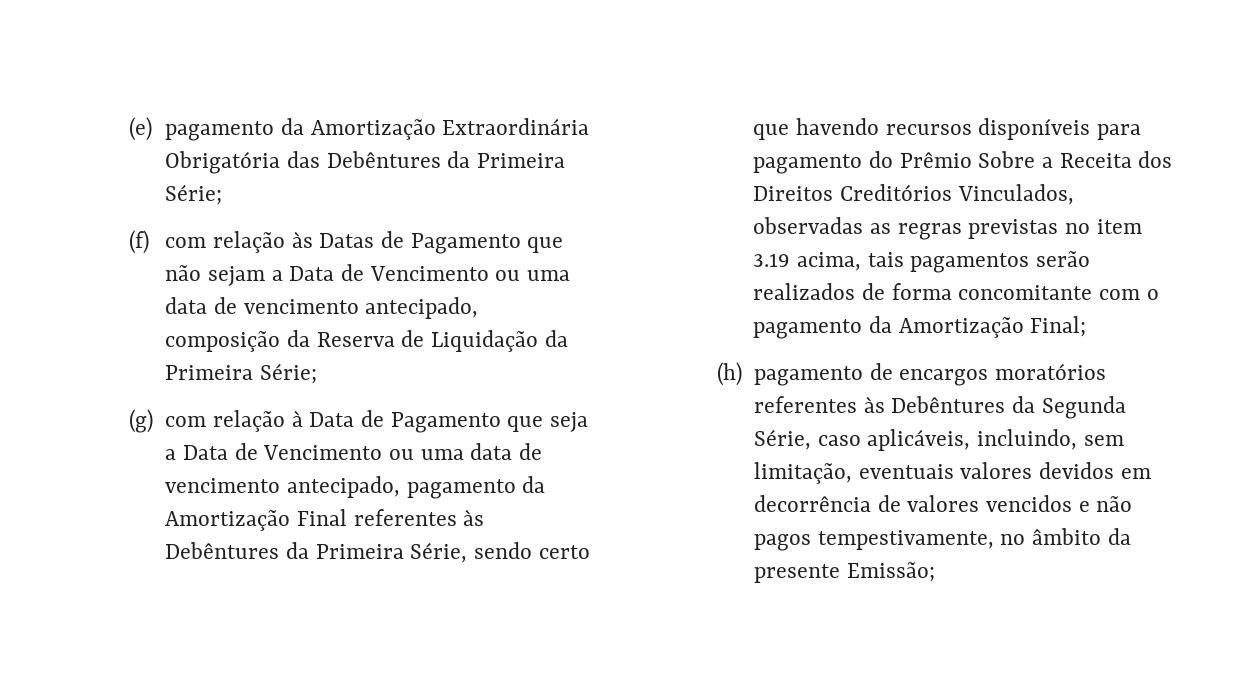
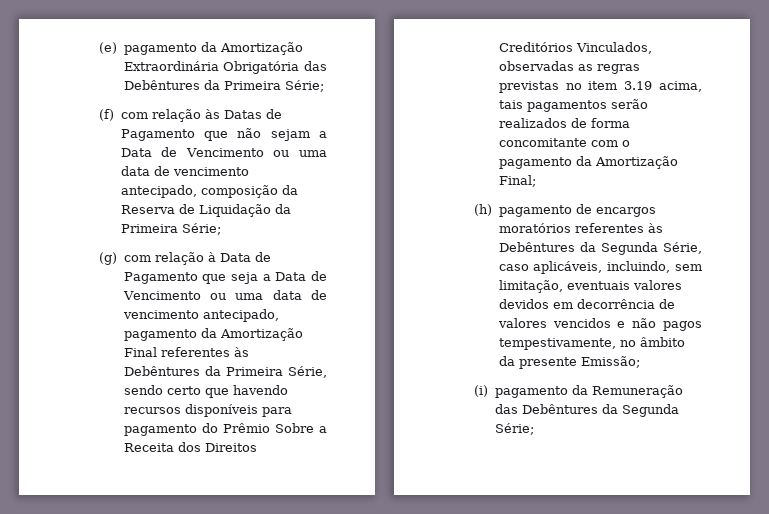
+ (i) pagamento da Remuneração das Debêntures da Segunda Série;

